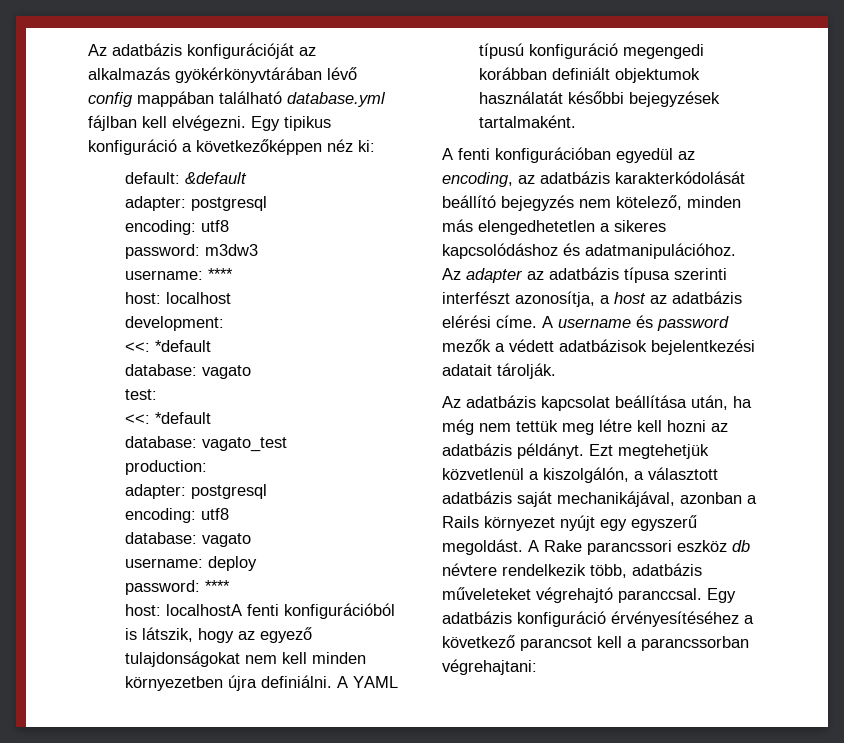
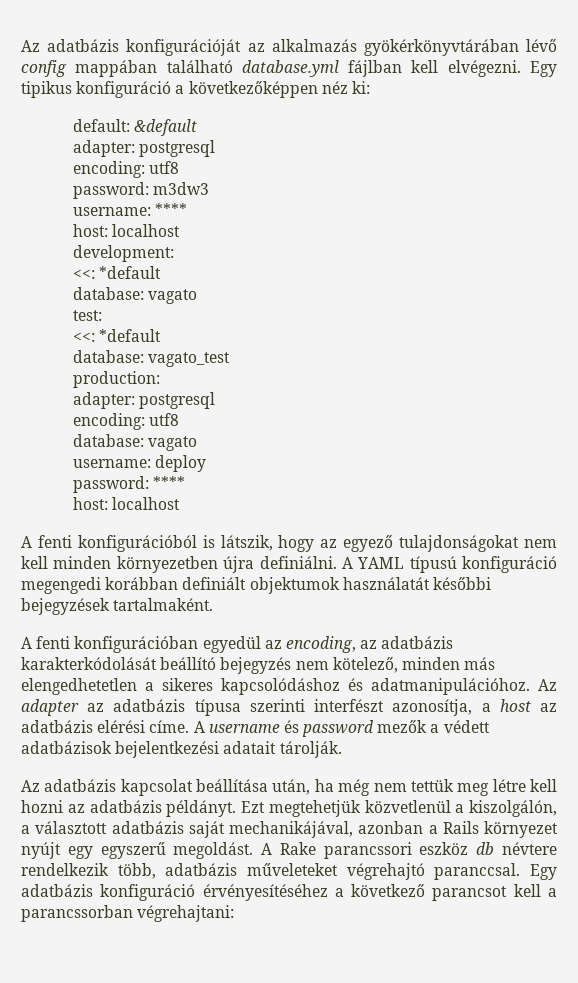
  password: ****
- host: localhostA fenti konfigurációból is látszik, hogy az egyező tulajdonságokat nem kell minden környezetben újra definiálni.
+ host: localhost
+ A fenti konfigurációból is látszik, hogy az egyező tulajdonságokat nem kell minden környezetben újra definiálni.

